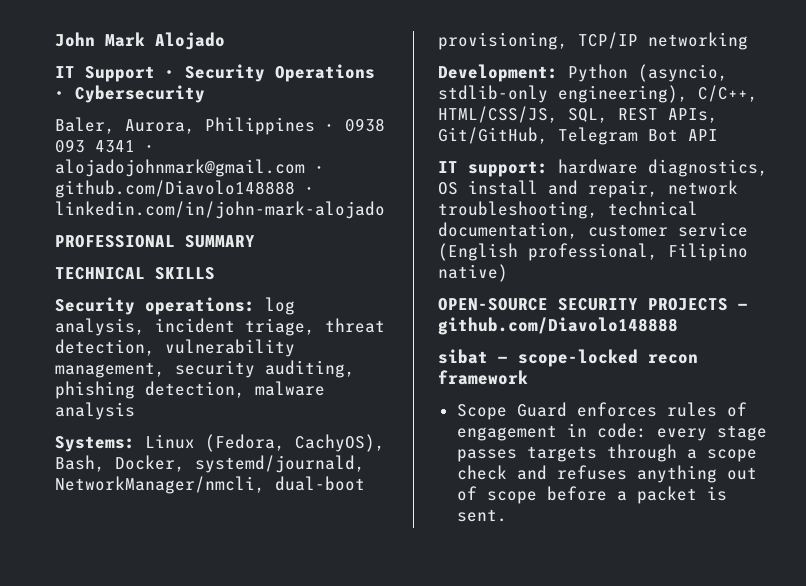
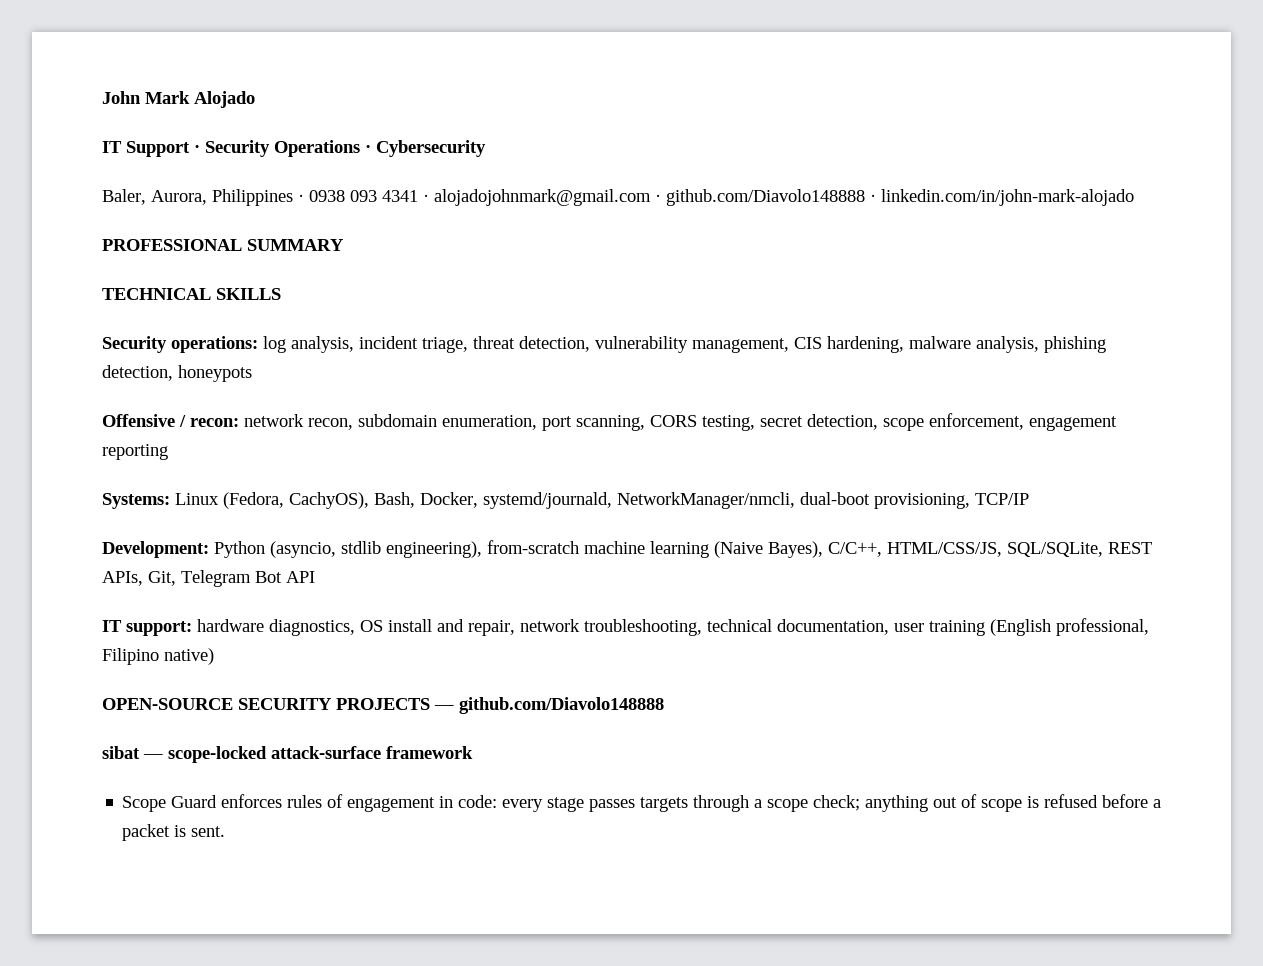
- Security operations: log analysis, incident triage, threat detection, vulnerability management, security auditing, phishing detection, malware analysis
+ Security operations: log analysis, incident triage, threat detection, vulnerability management, CIS hardening, malware analysis, phishing detection, honeypots
+ Offensive / recon: network recon, subdomain enumeration, port scanning, CORS testing, secret detection, scope enforcement, engagement reporting
- Systems: Linux (Fedora, CachyOS), Bash, Docker, systemd/journald, NetworkManager/nmcli, dual-boot provisioning, TCP/IP networking
+ Systems: Linux (Fedora, CachyOS), Bash, Docker, systemd/journald, NetworkManager/nmcli, dual-boot provisioning, TCP/IP
- Development: Python (asyncio, stdlib-only engineering), C/C++, HTML/CSS/JS, SQL, REST APIs, Git/GitHub, Telegram Bot API
+ Development: Python (asyncio, stdlib engineering), from-scratch machine learning (Naive Bayes), C/C++, HTML/CSS/JS, SQL/SQLite, REST APIs, Git, Telegram Bot API
- IT support: hardware diagnostics, OS install and repair, network troubleshooting, technical documentation, customer service (English professional, Filipino native)
+ IT support: hardware diagnostics, OS install and repair, network troubleshooting, technical documentation, user training (English professional, Filipino native)
- sibat — scope-locked recon framework
+ sibat — scope-locked attack-surface framework
- Scope Guard enforces rules of engagement in code: every stage passes targets through a scope check and refuses anything out of scope before a packet is sent.
+ Scope Guard enforces rules of engagement in code: every stage passes targets through a scope check; anything out of scope is refused before a packet is sent.

